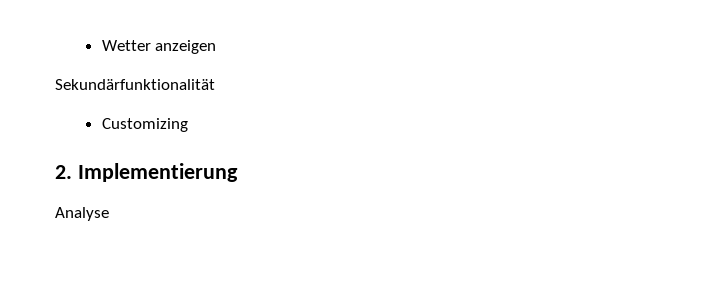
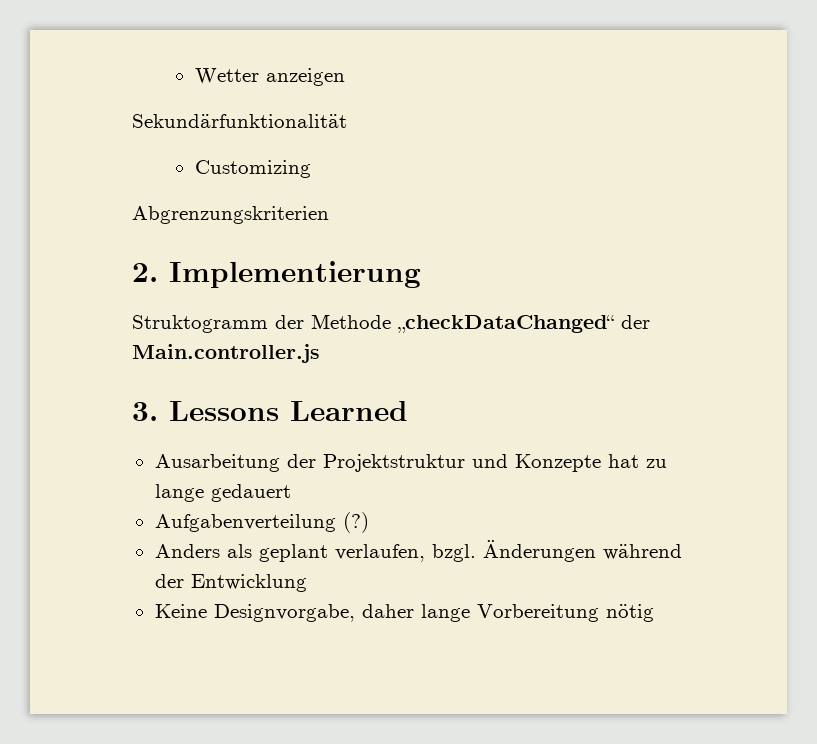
+ Abgrenzungskriterien
- Analyse
+ Struktogramm der Methode „checkDataChanged“ der Main.controller.js
+ 3. Lessons Learned
+ Ausarbeitung der Projektstruktur und Konzepte hat zu lange gedauert
+ Aufgabenverteilung (?)
+ Anders als geplant verlaufen, bzgl. Änderungen während der Entwicklung
+ Keine Designvorgabe, daher lange Vorbereitung nötig

